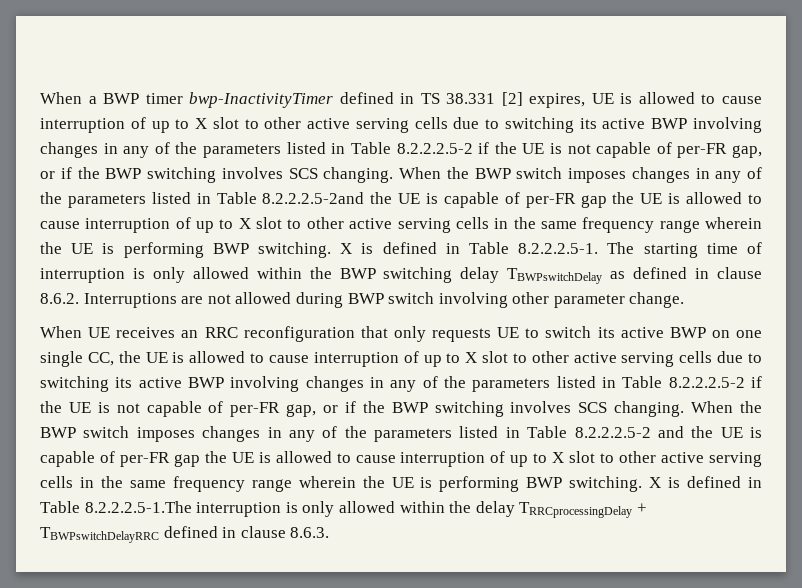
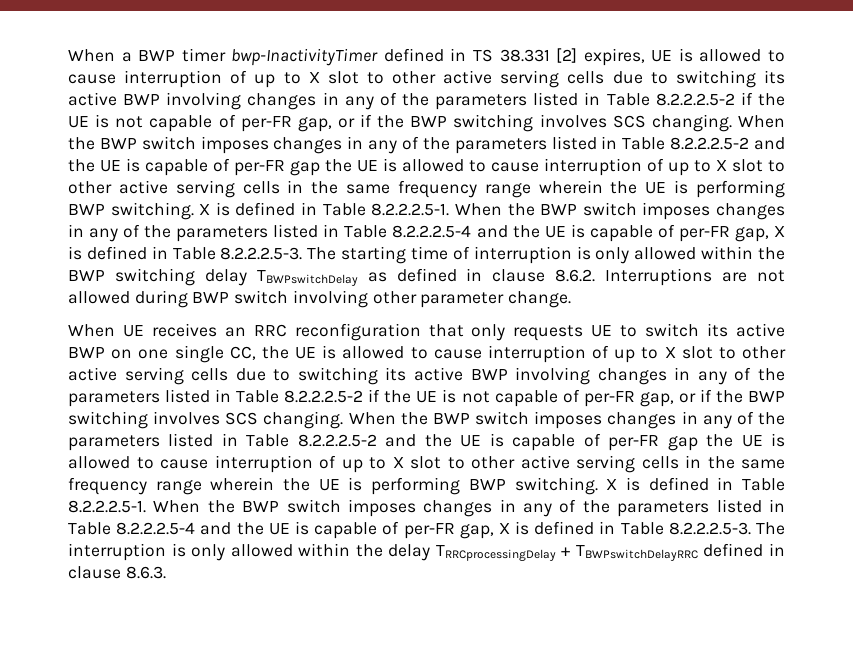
- When a BWP timer bwp-InactivityTimer defined in TS 38.331 [2] expires, UE is allowed to cause interruption of up to X slot to other active serving cells due to switching its active BWP involving changes in any of the parameters listed in Table 8.2.2.2.5-2 if the UE is not capable of per-FR gap, or if the BWP switching involves SCS changing. When the BWP switch imposes changes in any of the parameters listed in Table 8.2.2.2.5-2and the UE is capable of per-FR gap the UE is allowed to cause interruption of up to X slot to other active serving cells in the same frequency range wherein the UE is performing BWP switching.
+ When a BWP timer bwp-InactivityTimer defined in TS 38.331 [2] expires, UE is allowed to cause interruption of up to X slot to other active serving cells due to switching its active BWP involving changes in any of the parameters listed in Table 8.2.2.2.5-2 if the UE is not capable of per-FR gap, or if the BWP switching involves SCS changing. When the BWP switch imposes changes in any of the parameters listed in Table 8.2.2.2.5-2 and the UE is capable of per-FR gap the UE is allowed to cause interruption of up to X slot to other active serving cells in the same frequency range wherein the UE is performing BWP switching.
- X is defined in Table 8.2.2.2.5-1. The starting time of interruption is only allowed within the BWP switching delay TBWPswitchDelay as defined in clause 8.6.2. Interruptions are not allowed during BWP switch involving other parameter change.
+ X is defined in Table 8.2.2.2.5-1. When the BWP switch imposes changes in any of the parameters listed in Table 8.2.2.2.5-4 and the UE is capable of per-FR gap, X is defined in Table 8.2.2.2.5-3. The starting time of interruption is only allowed within the BWP switching delay TBWPswitchDelay as defined in clause 8.6.2. Interruptions are not allowed during BWP switch involving other parameter change.
- X is defined in Table 8.2.2.2.5-1.The interruption is only allowed within the delay TRRCprocessingDelay + TBWPswitchDelayRRC defined in clause 8.6.3.
+ X is defined in Table 8.2.2.2.5-1. When the BWP switch imposes changes in any of the parameters listed in Table 8.2.2.2.5-4 and the UE is capable of per-FR gap, X is defined in Table 8.2.2.2.5-3. The interruption is only allowed within the delay TRRCprocessingDelay + TBWPswitchDelayRRC defined in clause 8.6.3.

